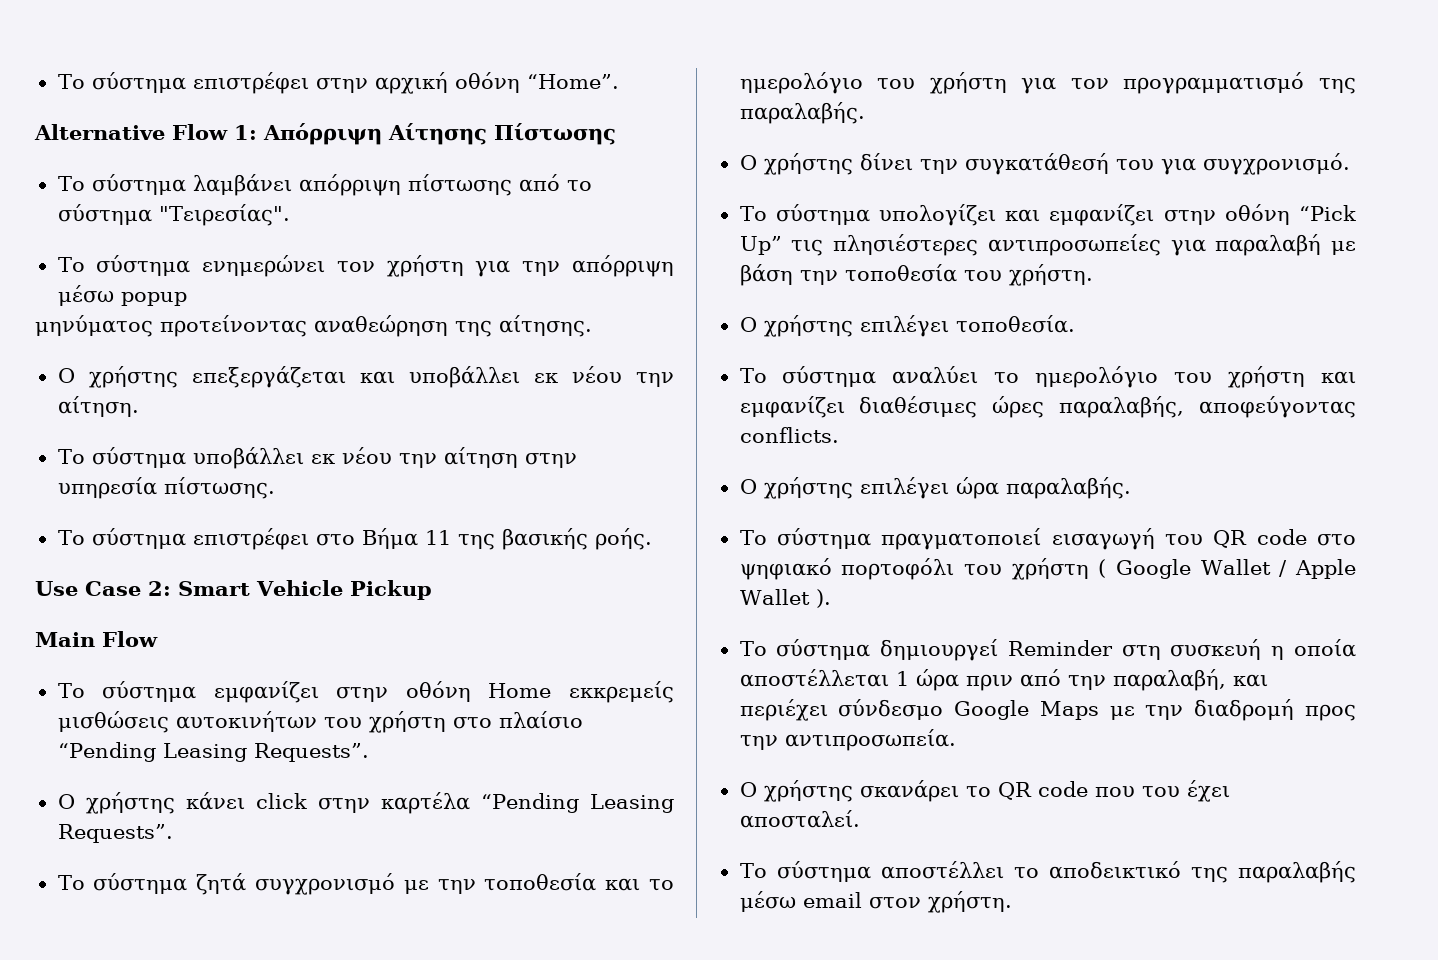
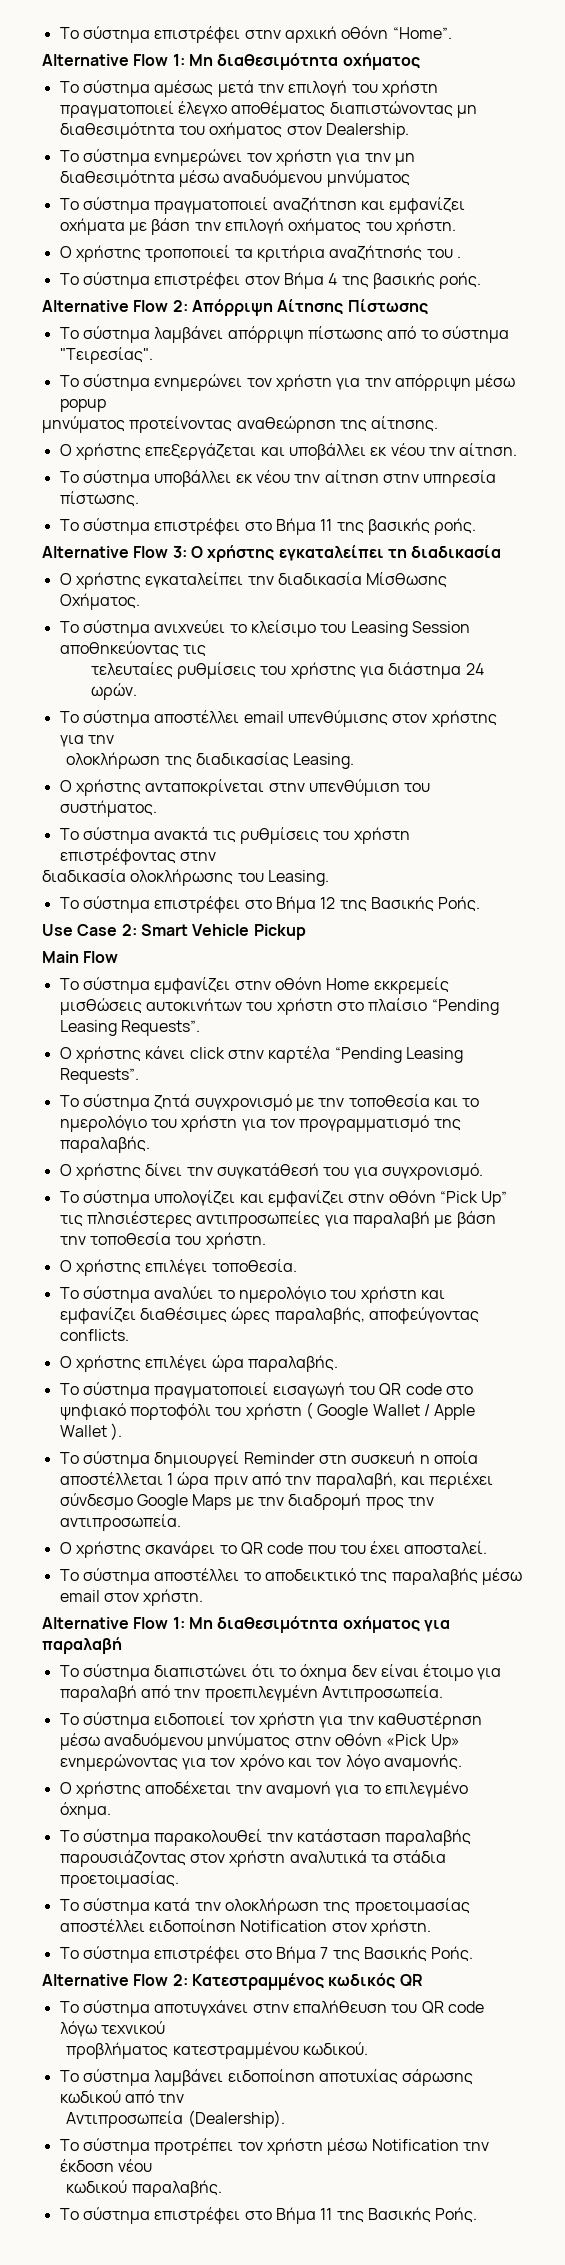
  Το σύστημα επιστρέφει στην αρχική οθόνη “Home”.
- Alternative Flow 1: Απόρριψη Αίτησης Πίστωσης
+ Alternative Flow 1: Μη διαθεσιμότητα οχήματος
+ Το σύστημα αμέσως μετά την επιλογή του χρήστη πραγματοποιεί έλεγχο αποθέματος διαπιστώνοντας μη διαθεσιμότητα του οχήματος στον Dealership.
+ To σύστημα ενημερώνει τον χρήστη για την μη διαθεσιμότητα μέσω αναδυόμενου μηνύματος
+ Το σύστημα πραγματοποιεί αναζήτηση και εμφανίζει οχήματα με βάση την επιλογή οχήματος του χρήστη.
+ Ο χρήστης τροποποιεί τα κριτήρια αναζήτησής του .
+ Το σύστημα επιστρέφει στον Βήμα 4 της βασικής ροής.
+ Alternative Flow 2: Απόρριψη Αίτησης Πίστωσης
+ Alternative Flow 3: Ο χρήστης εγκαταλείπει τη διαδικασία
+ Ο χρήστης εγκαταλείπει την διαδικασία Μίσθωσης Οχήματος.
+ Το σύστημα ανιχνεύει το κλείσιμο του Leasing Session αποθηκεύοντας τις
+ τελευταίες ρυθμίσεις του χρήστης για διάστημα 24 ωρών.
+ Το σύστημα αποστέλλει email υπενθύμισης στον χρήστης για την
+ ολοκλήρωση της διαδικασίας Leasing.
+ Ο χρήστης ανταποκρίνεται στην υπενθύμιση του συστήματος.
+ Το σύστημα ανακτά τις ρυθμίσεις του χρήστη επιστρέφοντας στην
+ διαδικασία ολοκλήρωσης του Leasing.
+ Το σύστημα επιστρέφει στο Βήμα 12 της Βασικής Ροής.
+ Alternative Flow 1: Μη διαθεσιμότητα οχήματος για παραλαβή
+ Το σύστημα διαπιστώνει ότι το όχημα δεν είναι έτοιμο για παραλαβή από την προεπιλεγμένη Αντιπροσωπεία.
+ Το σύστημα ειδοποιεί τον χρήστη για την καθυστέρηση μέσω αναδυόμενου μηνύματος στην οθόνη «Pick Up» ενημερώνοντας για τον χρόνο και τον λόγο αναμονής.
+ Ο χρήστης αποδέχεται την αναμονή για το επιλεγμένο όχημα.
+ Το σύστημα παρακολουθεί την κατάσταση παραλαβής παρουσιάζοντας στον χρήστη αναλυτικά τα στάδια προετοιμασίας.
+ Το σύστημα κατά την ολοκλήρωση της προετοιμασίας αποστέλλει ειδοποίηση Notification στον χρήστη.
+ Το σύστημα επιστρέφει στο Βήμα 7 της Βασικής Ροής.
+ Alternative Flow 2: Κατεστραμμένος κωδικός QR
+ Το σύστημα αποτυγχάνει στην επαλήθευση του QR code λόγω τεχνικού
+ προβλήματος κατεστραμμένου κωδικού.
+ Το σύστημα λαμβάνει ειδοποίηση αποτυχίας σάρωσης κωδικού από την
+ Αντιπροσωπεία (Dealership).
+ To σύστημα προτρέπει τον χρήστη μέσω Notification την έκδοση νέου
+ κωδικού παραλαβής.
+ Το σύστημα επιστρέφει στο Βήμα 11 της Βασικής Ροής.

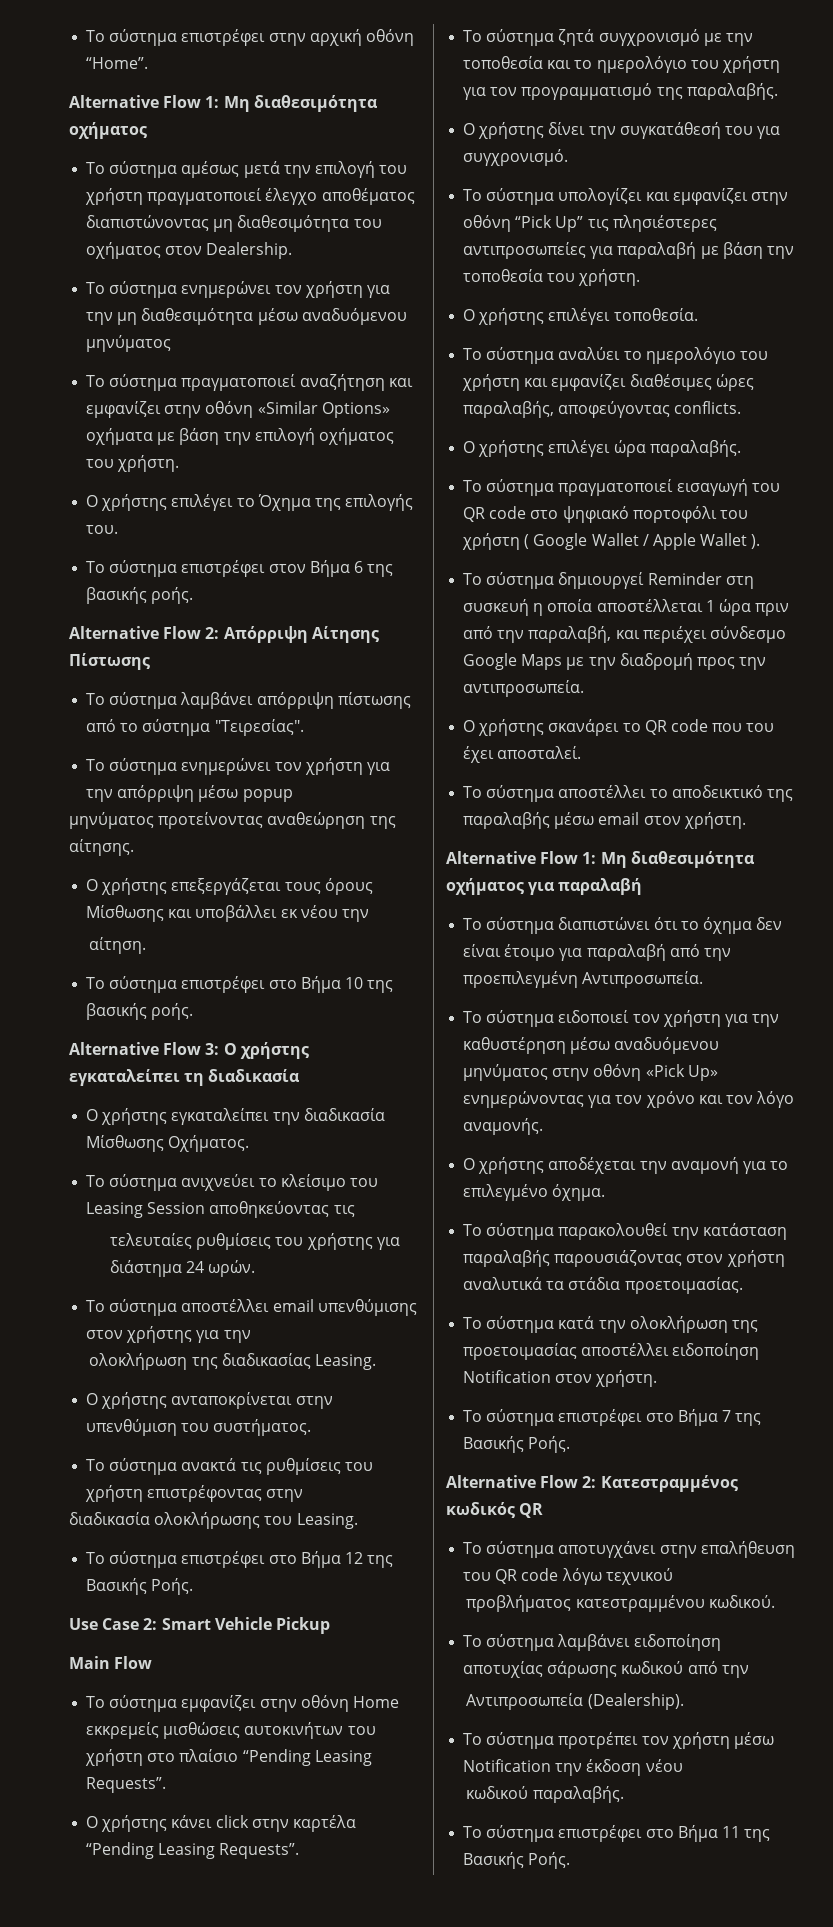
- Το σύστημα πραγματοποιεί αναζήτηση και εμφανίζει οχήματα με βάση την επιλογή οχήματος του χρήστη.
+ Το σύστημα πραγματοποιεί αναζήτηση και εμφανίζει στην οθόνη «Similar Options» οχήματα με βάση την επιλογή οχήματος του χρήστη.
- Ο χρήστης τροποποιεί τα κριτήρια αναζήτησής του .
+ Ο χρήστης επιλέγει το Όχημα της επιλογής του.
- Το σύστημα επιστρέφει στον Βήμα 4 της βασικής ροής.
+ Το σύστημα επιστρέφει στον Βήμα 6 της βασικής ροής.
- Ο χρήστης επεξεργάζεται και υποβάλλει εκ νέου την αίτηση.
+ Ο χρήστης επεξεργάζεται τους όρους Μίσθωσης και υποβάλλει εκ νέου την
+ αίτηση.
- Το σύστημα υποβάλλει εκ νέου την αίτηση στην υπηρεσία πίστωσης.
- Το σύστημα επιστρέφει στο Βήμα 11 της βασικής ροής.
+ Το σύστημα επιστρέφει στο Βήμα 10 της βασικής ροής.

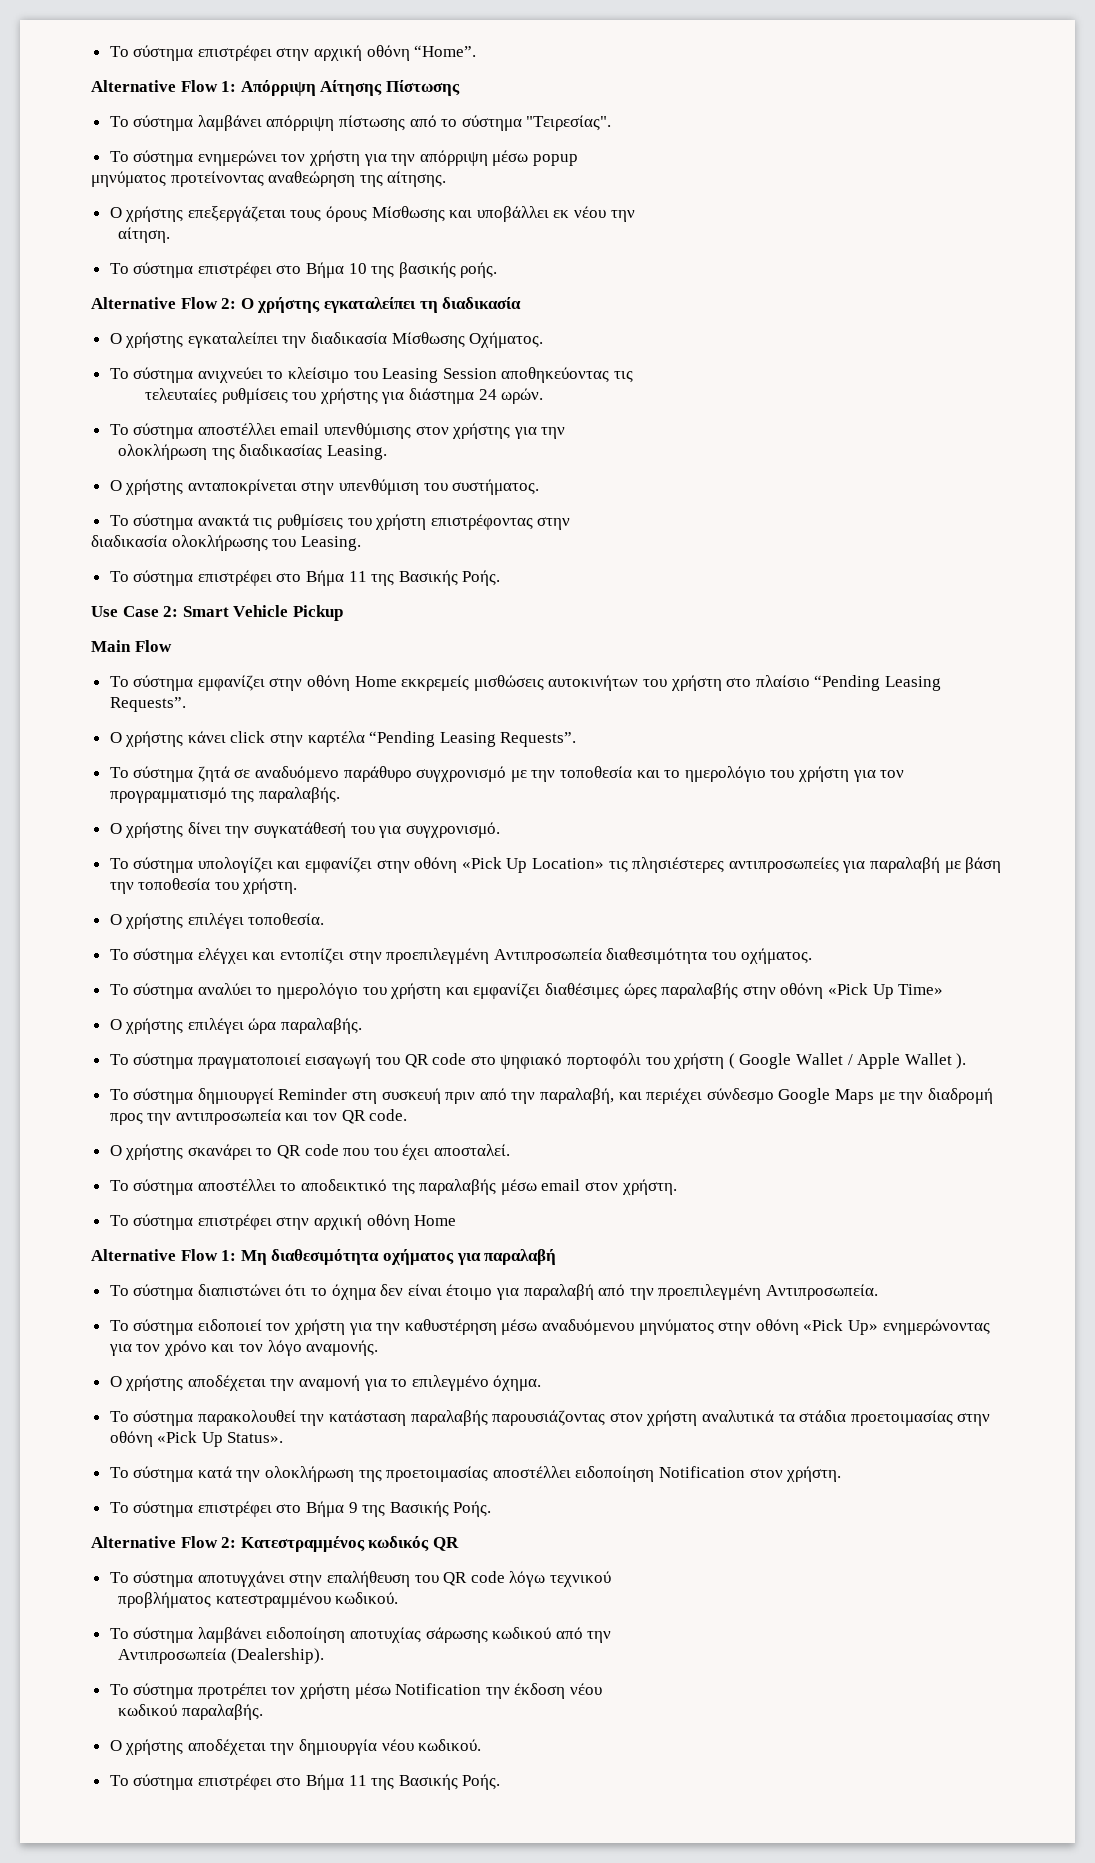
  Το σύστημα επιστρέφει στην αρχική οθόνη “Home”.
- Alternative Flow 1: Μη διαθεσιμότητα οχήματος
- Το σύστημα αμέσως μετά την επιλογή του χρήστη πραγματοποιεί έλεγχο αποθέματος διαπιστώνοντας μη διαθεσιμότητα του οχήματος στον Dealership.
- To σύστημα ενημερώνει τον χρήστη για την μη διαθεσιμότητα μέσω αναδυόμενου μηνύματος
- Το σύστημα πραγματοποιεί αναζήτηση και εμφανίζει στην οθόνη «Similar Options» οχήματα με βάση την επιλογή οχήματος του χρήστη.
- Ο χρήστης επιλέγει το Όχημα της επιλογής του.
- Το σύστημα επιστρέφει στον Βήμα 6 της βασικής ροής.
- Alternative Flow 2: Απόρριψη Αίτησης Πίστωσης
+ Alternative Flow 1: Απόρριψη Αίτησης Πίστωσης
- Alternative Flow 3: Ο χρήστης εγκαταλείπει τη διαδικασία
+ Alternative Flow 2: Ο χρήστης εγκαταλείπει τη διαδικασία
  διαδικασία ολοκλήρωσης του Leasing.
- Το σύστημα επιστρέφει στο Βήμα 12 της Βασικής Ροής.
+ Το σύστημα επιστρέφει στο Βήμα 11 της Βασικής Ροής.
- Το σύστημα ζητά συγχρονισμό με την τοποθεσία και το ημερολόγιο του χρήστη για τον προγραμματισμό της παραλαβής.
+ Το σύστημα ζητά σε αναδυόμενο παράθυρο συγχρονισμό με την τοποθεσία και το ημερολόγιο του χρήστη για τον προγραμματισμό της παραλαβής.
- Το σύστημα υπολογίζει και εμφανίζει στην οθόνη “Pick Up” τις πλησιέστερες αντιπροσωπείες για παραλαβή με βάση την τοποθεσία του χρήστη.
+ Το σύστημα υπολογίζει και εμφανίζει στην οθόνη «Pick Up Location» τις πλησιέστερες αντιπροσωπείες για παραλαβή με βάση την τοποθεσία του χρήστη.
+ To σύστημα ελέγχει και εντοπίζει στην προεπιλεγμένη Αντιπροσωπεία διαθεσιμότητα του οχήματος.
- Το σύστημα αναλύει το ημερολόγιο του χρήστη και εμφανίζει διαθέσιμες ώρες παραλαβής, αποφεύγοντας conflicts.
+ Το σύστημα αναλύει το ημερολόγιο του χρήστη και εμφανίζει διαθέσιμες ώρες παραλαβής στην οθόνη «Pick Up Time»
- To σύστημα δημιουργεί Reminder στη συσκευή η οποία αποστέλλεται 1 ώρα πριν από την παραλαβή, και περιέχει σύνδεσμο Google Maps με την διαδρομή προς την αντιπροσωπεία.
+ To σύστημα δημιουργεί Reminder στη συσκευή πριν από την παραλαβή, και περιέχει σύνδεσμο Google Maps με την διαδρομή προς την αντιπροσωπεία και τον QR code.
+ Το σύστημα επιστρέφει στην αρχική οθόνη Home
- Το σύστημα παρακολουθεί την κατάσταση παραλαβής παρουσιάζοντας στον χρήστη αναλυτικά τα στάδια προετοιμασίας.
+ Το σύστημα παρακολουθεί την κατάσταση παραλαβής παρουσιάζοντας στον χρήστη αναλυτικά τα στάδια προετοιμασίας στην οθόνη «Pick Up Status».
- Το σύστημα επιστρέφει στο Βήμα 7 της Βασικής Ροής.
+ Το σύστημα επιστρέφει στο Βήμα 9 της Βασικής Ροής.
+ O χρήστης αποδέχεται την δημιουργία νέου κωδικού.

